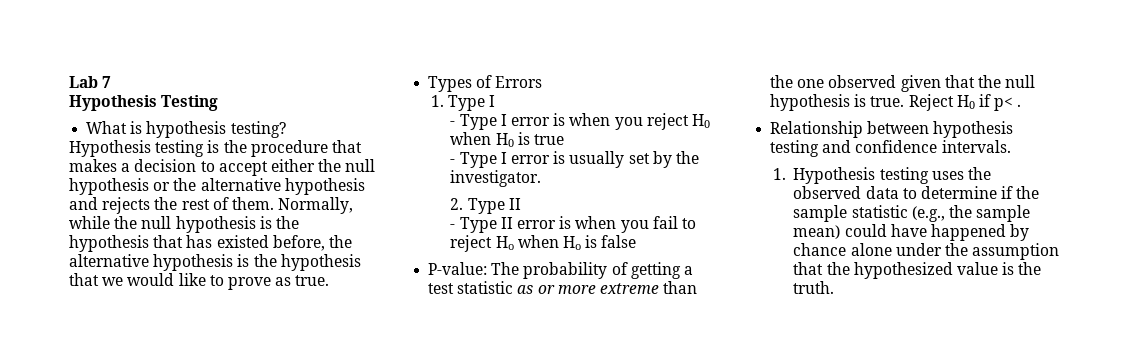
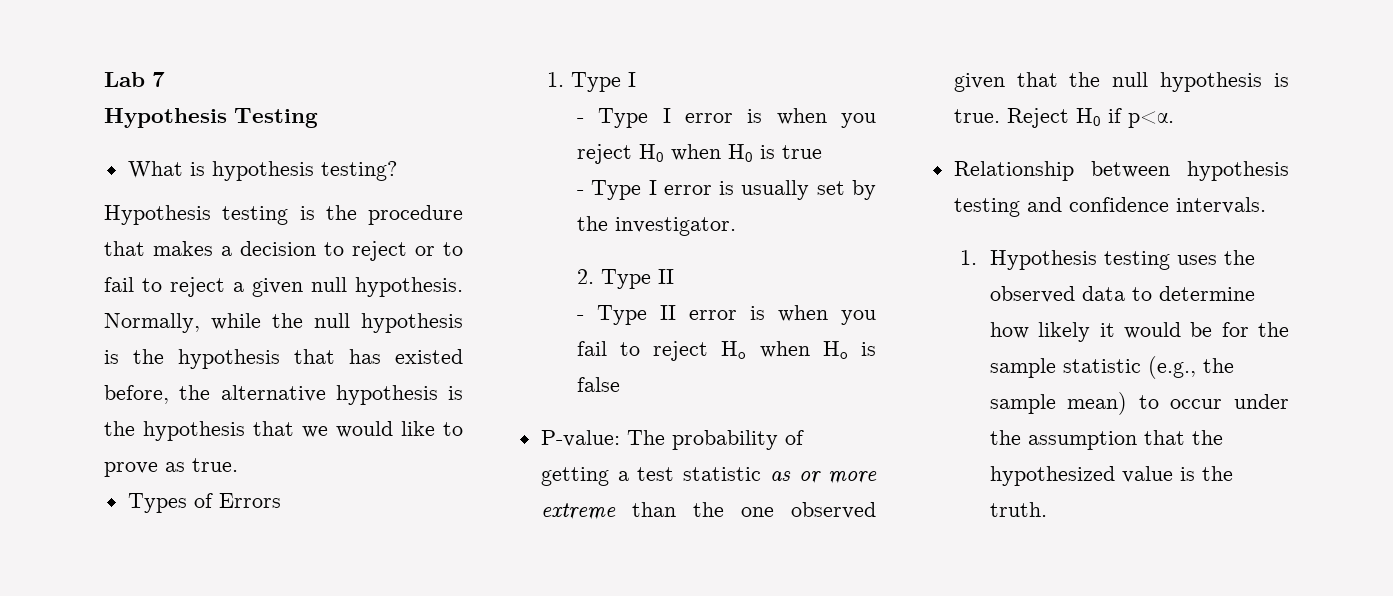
- Hypothesis testing is the procedure that makes a decision to accept either the null hypothesis or the alternative hypothesis and rejects the rest of them.
+ Hypothesis testing is the procedure that makes a decision to reject or to fail to reject a given null hypothesis.
- Reject H0 if p< .
+ Reject H0 if p<α.
- 1. Hypothesis testing uses the observed data to determine if the sample statistic (e.g., the sample mean) could have happened by chance alone under the assumption that the hypothesized value is the truth.
+ 1. Hypothesis testing uses the observed data to determine how likely it would be for the sample statistic (e.g., the sample mean) to occur under the assumption that the hypothesized value is the truth.

